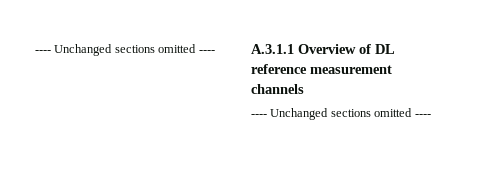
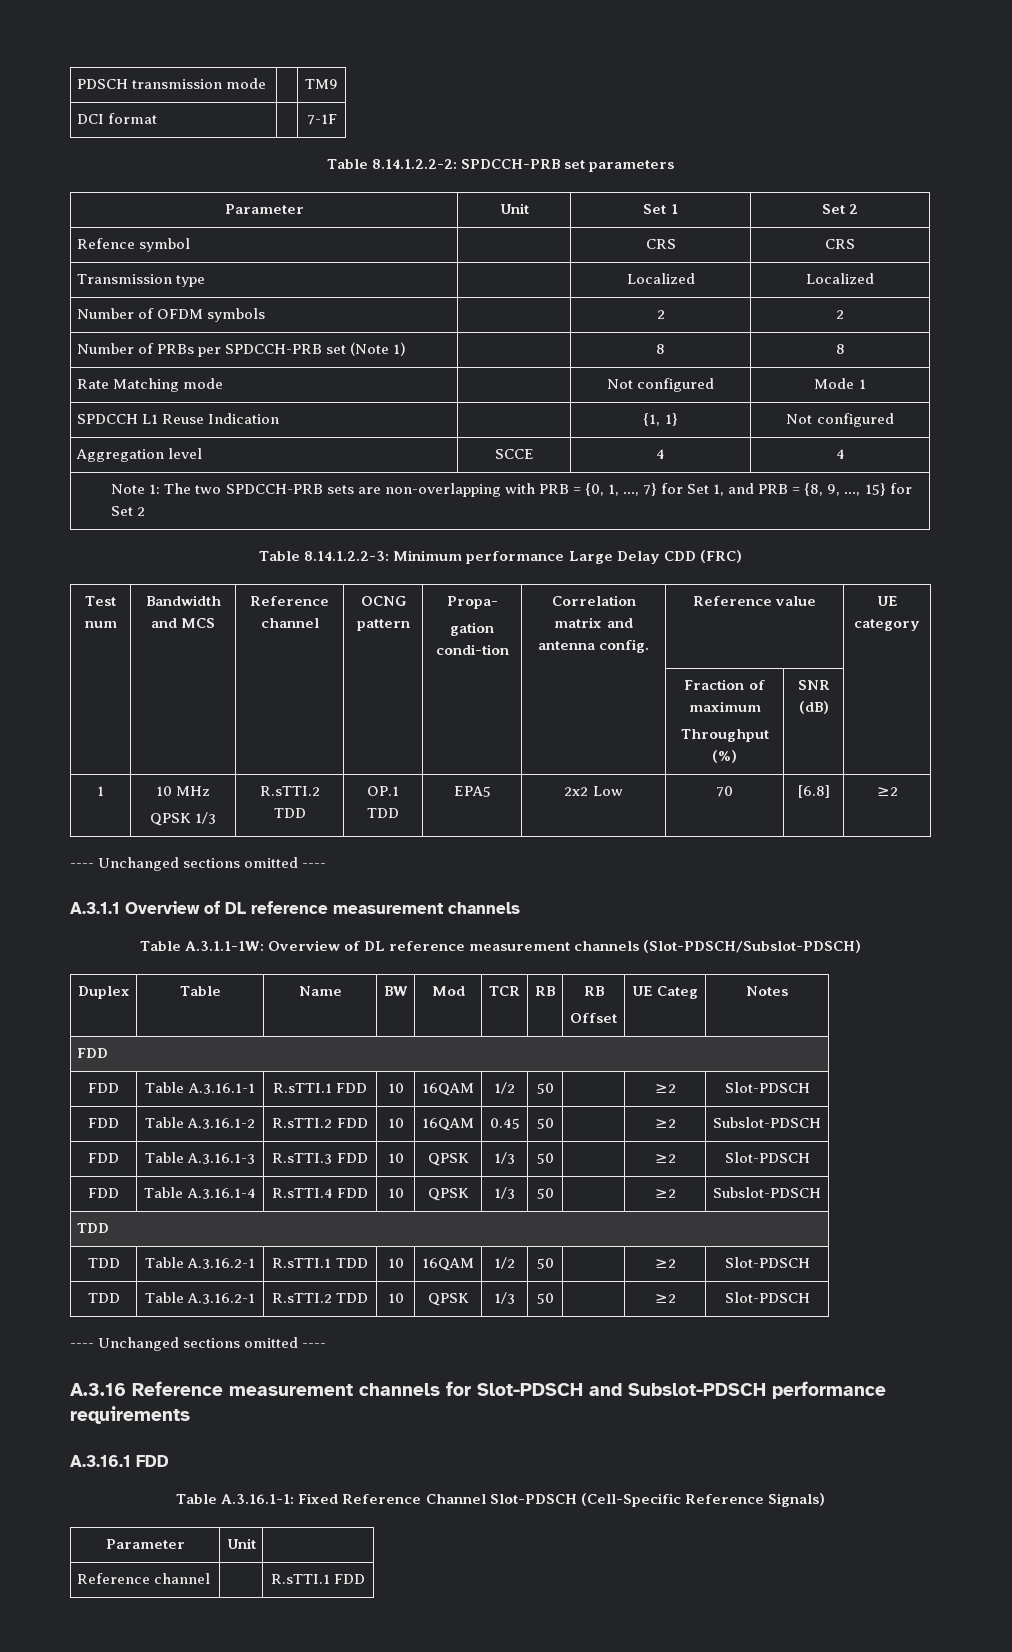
+ PDSCH transmission mode | | TM9
+ DCI format | | 7-1F
+ Table 8.14.1.2.2-2: SPDCCH-PRB set parameters
+ Parameter | Unit | Set 1 | Set 2
+ Refence symbol | | CRS | CRS
+ Transmission type | | Localized | Localized
+ Number of OFDM symbols | | 2 | 2
+ Number of PRBs per SPDCCH-PRB set (Note 1) | | 8 | 8
+ Rate Matching mode | | Not configured | Mode 1
+ SPDCCH L1 Reuse Indication | | {1, 1} | Not configured
+ Aggregation level | SCCE | 4 | 4
+ Note 1: The two SPDCCH-PRB sets are non-overlapping with PRB = {0, 1, …, 7} for Set 1, and PRB = {8, 9, …, 15} for Set 2
+ Table 8.14.1.2.2-3: Minimum performance Large Delay CDD (FRC)
+ Test num | Bandwidth and MCS | Reference channel | OCNG pattern | Propa-
+ gation condi-tion | Correlation matrix and antenna config. | Reference value | UE category
+ | | | | | | Fraction of maximum
+ Throughput (%) | SNR (dB) |
+ 1 | 10 MHz
+ QPSK 1/3 | R.sTTI.2 TDD | OP.1 TDD | EPA5 | 2x2 Low | 70 | [6.8] | ≥2
  A.3.1.1 Overview of DL reference measurement channels
+ Table A.3.1.1-1W: Overview of DL reference measurement channels (Slot-PDSCH/Subslot-PDSCH)
+ Duplex | Table | Name | BW | Mod | TCR | RB | RB
+ Offset | UE Categ | Notes
+ FDD
+ FDD | Table A.3.16.1-1 | R.sTTI.1 FDD | 10 | 16QAM | 1/2 | 50 | | ≥2 | Slot-PDSCH
+ FDD | Table A.3.16.1-2 | R.sTTI.2 FDD | 10 | 16QAM | 0.45 | 50 | | ≥2 | Subslot-PDSCH
+ FDD | Table A.3.16.1-3 | R.sTTI.3 FDD | 10 | QPSK | 1/3 | 50 | | ≥2 | Slot-PDSCH
+ FDD | Table A.3.16.1-4 | R.sTTI.4 FDD | 10 | QPSK | 1/3 | 50 | | ≥2 | Subslot-PDSCH
+ TDD
+ TDD | Table A.3.16.2-1 | R.sTTI.1 TDD | 10 | 16QAM | 1/2 | 50 | | ≥2 | Slot-PDSCH
+ TDD | Table A.3.16.2-1 | R.sTTI.2 TDD | 10 | QPSK | 1/3 | 50 | | ≥2 | Slot-PDSCH
  ---- Unchanged sections omitted ----
+ A.3.16 Reference measurement channels for Slot-PDSCH and Subslot-PDSCH performance requirements
+ A.3.16.1 FDD
+ Table A.3.16.1-1: Fixed Reference Channel Slot-PDSCH (Cell-Specific Reference Signals)
+ Parameter | Unit |
+ Reference channel | | R.sTTI.1 FDD

